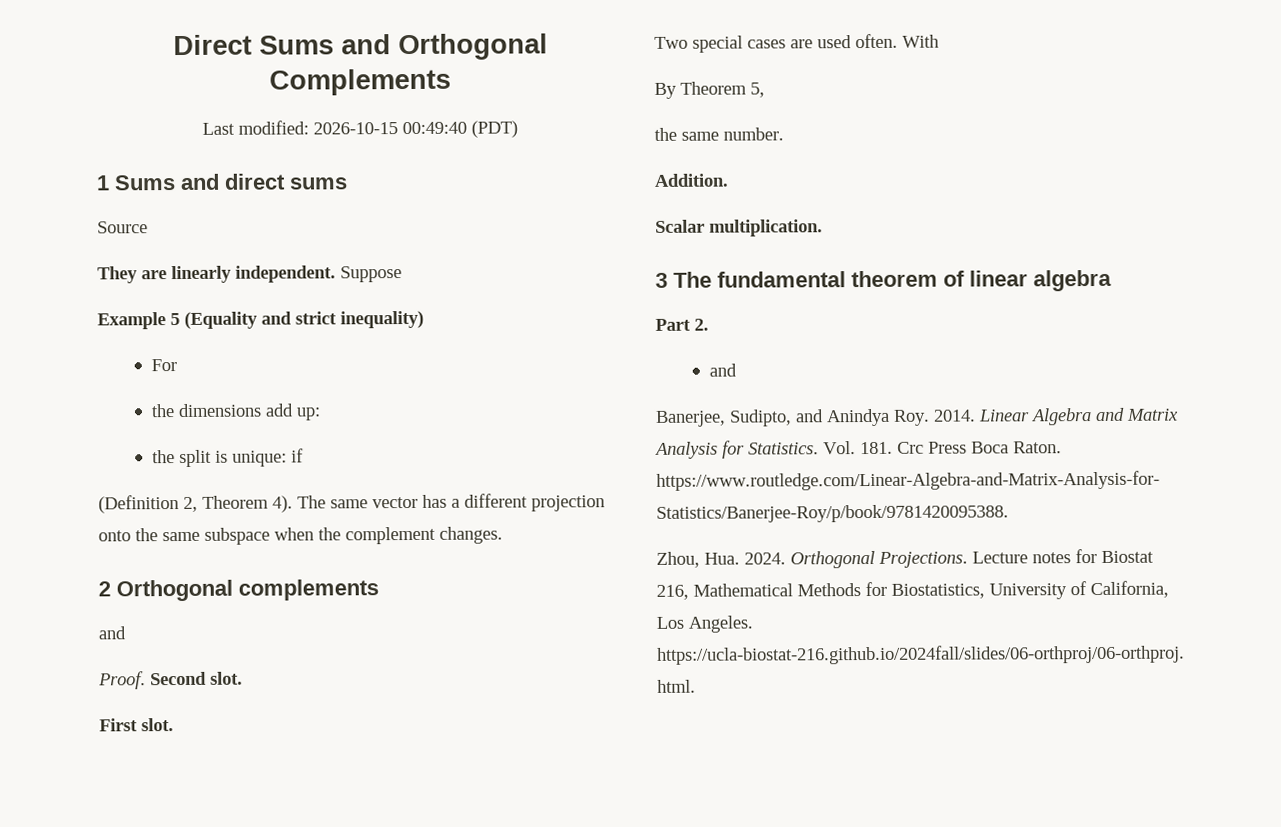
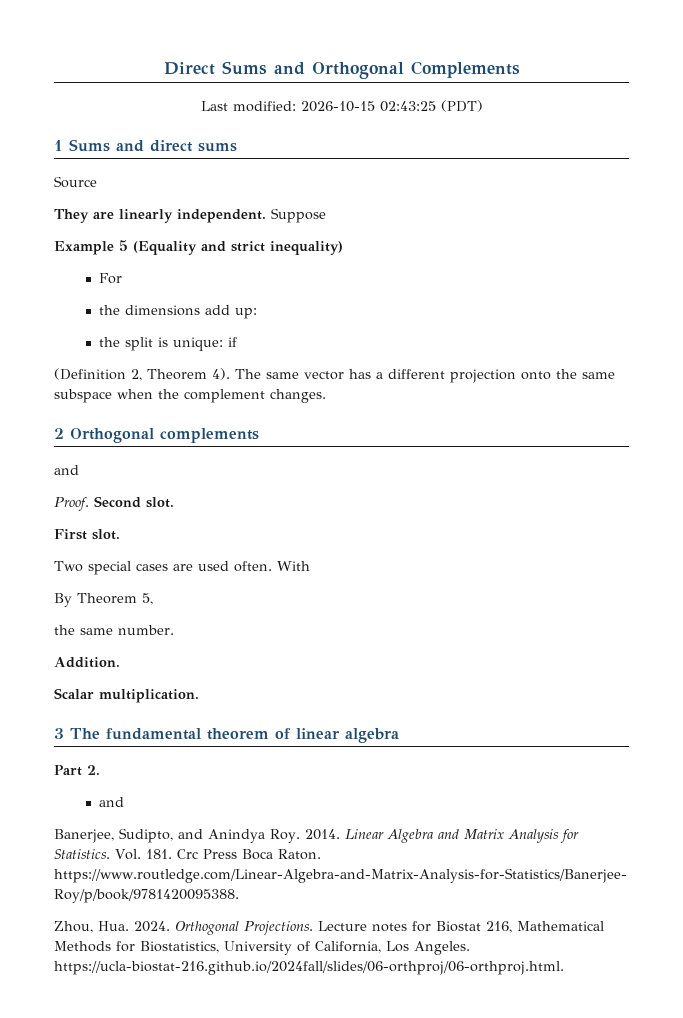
- Last modified: 2026-10-15 00:49:40 (PDT)
+ Last modified: 2026-10-15 02:43:25 (PDT)

